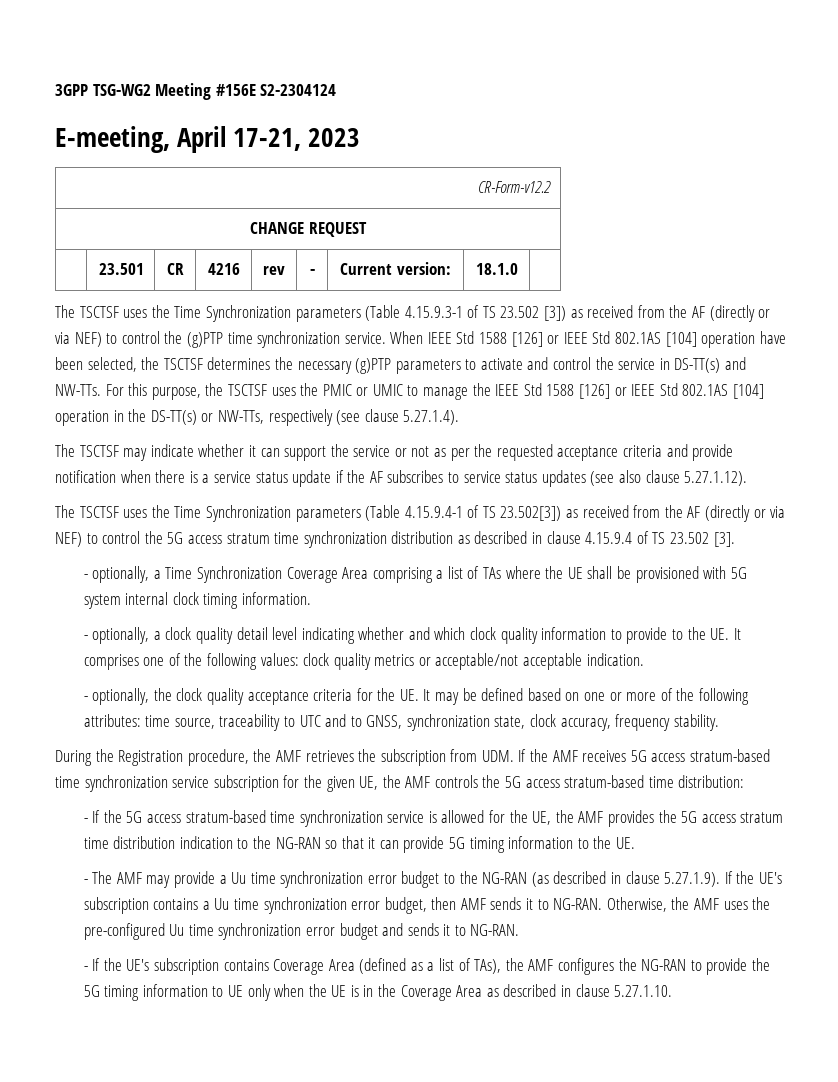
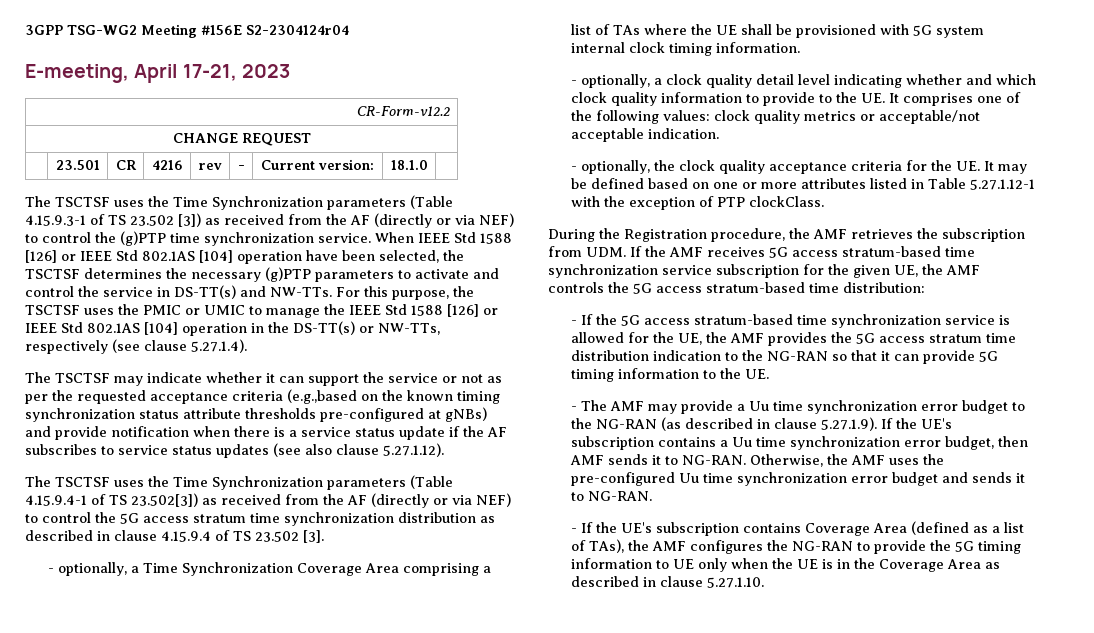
- 3GPP TSG-WG2 Meeting #156E S2-2304124
+ 3GPP TSG-WG2 Meeting #156E S2-2304124r04
- The TSCTSF may indicate whether it can support the service or not as per the requested acceptance criteria and provide notification when there is a service status update if the AF subscribes to service status updates (see also clause 5.27.1.12).
+ The TSCTSF may indicate whether it can support the service or not as per the requested acceptance criteria (e.g.,based on the known timing synchronization status attribute thresholds pre-configured at gNBs) and provide notification when there is a service status update if the AF subscribes to service status updates (see also clause 5.27.1.12).
- - optionally, the clock quality acceptance criteria for the UE. It may be defined based on one or more of the following attributes: time source, traceability to UTC and to GNSS, synchronization state, clock accuracy, frequency stability.
+ - optionally, the clock quality acceptance criteria for the UE. It may be defined based on one or more attributes listed in Table 5.27.1.12-1 with the exception of PTP clockClass.

